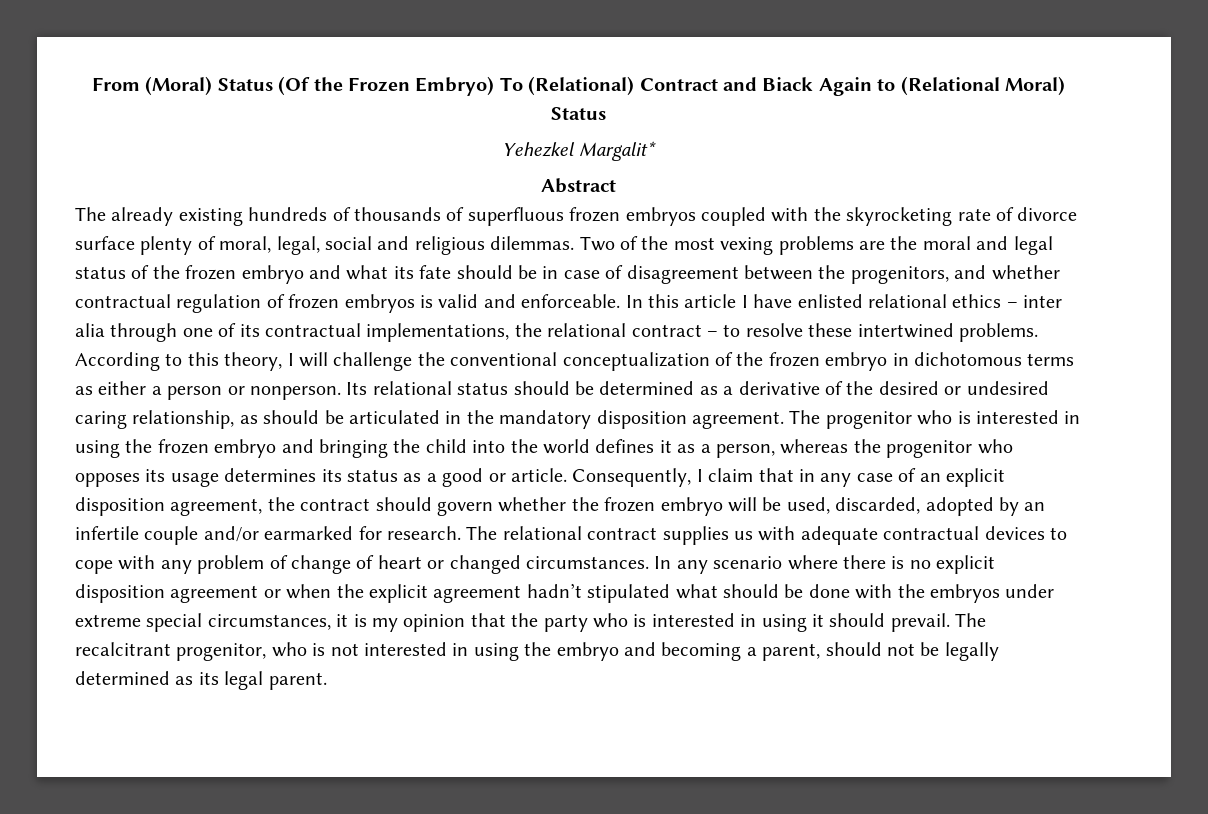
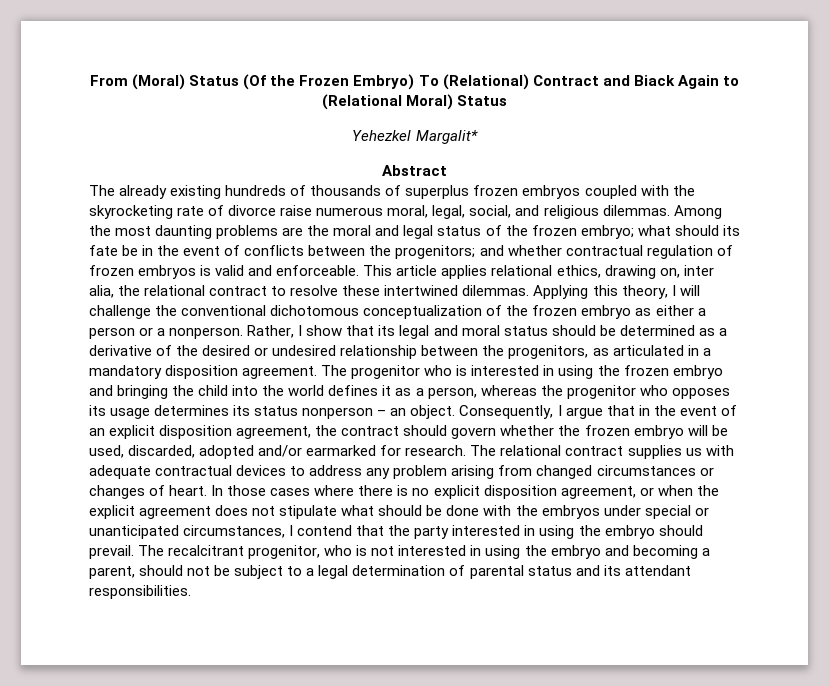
- The already existing hundreds of thousands of superfluous frozen embryos coupled with the skyrocketing rate of divorce surface plenty of moral, legal, social and religious dilemmas.
+ The already existing hundreds of thousands of superplus frozen embryos coupled with the skyrocketing rate of divorce raise numerous moral, legal, social, and religious dilemmas.
- Two of the most vexing problems are the moral and legal status of the frozen embryo and what its fate should be in case of disagreement between the progenitors, and whether contractual regulation of frozen embryos is valid and enforceable.
+ Among the most daunting problems are the moral and legal status of the frozen embryo; what should its fate be in the event of conflicts between the progenitors; and whether contractual regulation of frozen embryos is valid and enforceable.
- In this article I have enlisted relational ethics – inter alia through one of its contractual implementations, the relational contract – to resolve these intertwined problems. According to this theory, I will challenge the conventional conceptualization of the frozen embryo in dichotomous terms as either a person or nonperson. Its relational status should be determined as a derivative of the desired or undesired caring relationship, as should be articulated in the mandatory disposition agreement.
+ This article applies relational ethics, drawing on, inter alia, the relational contract to resolve these intertwined dilemmas. Applying this theory, I will challenge the conventional dichotomous conceptualization of the frozen embryo as either a person or a nonperson. Rather, I show that its legal and moral status should be determined as a derivative of the desired or undesired relationship between the progenitors, as articulated in a mandatory disposition agreement.
- The progenitor who is interested in using the frozen embryo and bringing the child into the world defines it as a person, whereas the progenitor who opposes its usage determines its status as a good or article.
+ The progenitor who is interested in using the frozen embryo and bringing the child into the world defines it as a person, whereas the progenitor who opposes its usage determines its status nonperson – an object.
- Consequently, I claim that in any case of an explicit disposition agreement, the contract should govern whether the frozen embryo will be used, discarded, adopted by an infertile couple and/or earmarked for research.
+ Consequently, I argue that in the event of an explicit disposition agreement, the contract should govern whether the frozen embryo will be used, discarded, adopted and/or earmarked for research.
- The relational contract supplies us with adequate contractual devices to cope with any problem of change of heart or changed circumstances. In any scenario where there is no explicit disposition agreement or when the explicit agreement hadn’t stipulated what should be done with the embryos under extreme special circumstances, it is my opinion that the party who is interested in using it should prevail.
+ The relational contract supplies us with adequate contractual devices to address any problem arising from changed circumstances or changes of heart. In those cases where there is no explicit disposition agreement, or when the explicit agreement does not stipulate what should be done with the embryos under special or unanticipated circumstances, I contend that the party interested in using the embryo should prevail.
- The recalcitrant progenitor, who is not interested in using the embryo and becoming a parent, should not be legally determined as its legal parent.
+ The recalcitrant progenitor, who is not interested in using the embryo and becoming a parent, should not be subject to a legal determination of parental status and its attendant responsibilities.

